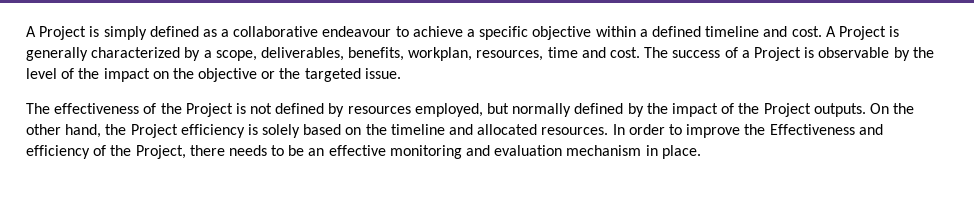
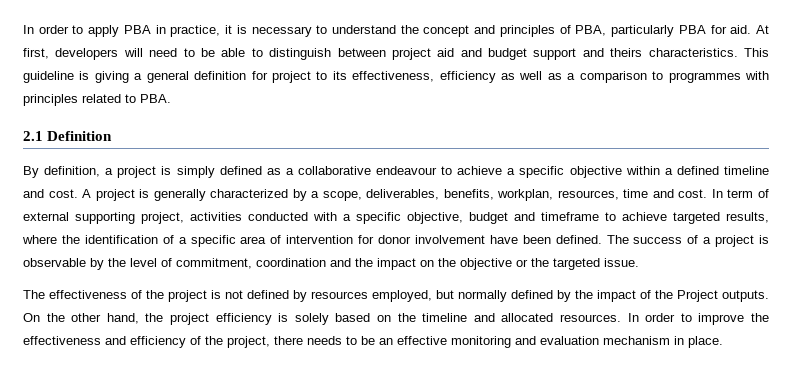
- A Project is simply defined as a collaborative endeavour to achieve a specific objective within a defined timeline and cost.
+ In order to apply PBA in practice, it is necessary to understand the concept and principles of PBA, particularly PBA for aid. At first, developers will need to be able to distinguish between project aid and budget support and theirs characteristics. This guideline is giving a general definition for project to its effectiveness, efficiency as well as a comparison to programmes with principles related to PBA.
+ 2.1 Definition
+ By definition, a project is simply defined as a collaborative endeavour to achieve a specific objective within a defined timeline and cost.
- A Project is generally characterized by a scope, deliverables, benefits, workplan, resources, time and cost.
+ A project is generally characterized by a scope, deliverables, benefits, workplan, resources, time and cost.
+ In term of external supporting project, activities conducted with a specific objective, budget and timeframe to achieve targeted results, where the identification of a specific area of intervention for donor involvement have been defined.
- The success of a Project is observable by the level of the impact on the objective or the targeted issue.
+ The success of a project is observable by the level of commitment, coordination and the impact on the objective or the targeted issue.
- The effectiveness of the Project is not defined by resources employed, but normally defined by the impact of the Project outputs.
+ The effectiveness of the project is not defined by resources employed, but normally defined by the impact of the Project outputs.
- On the other hand, the Project efficiency is solely based on the timeline and allocated resources.
+ On the other hand, the project efficiency is solely based on the timeline and allocated resources.
- In order to improve the Effectiveness and efficiency of the Project, there needs to be an effective monitoring and evaluation mechanism in place.
+ In order to improve the effectiveness and efficiency of the project, there needs to be an effective monitoring and evaluation mechanism in place.

